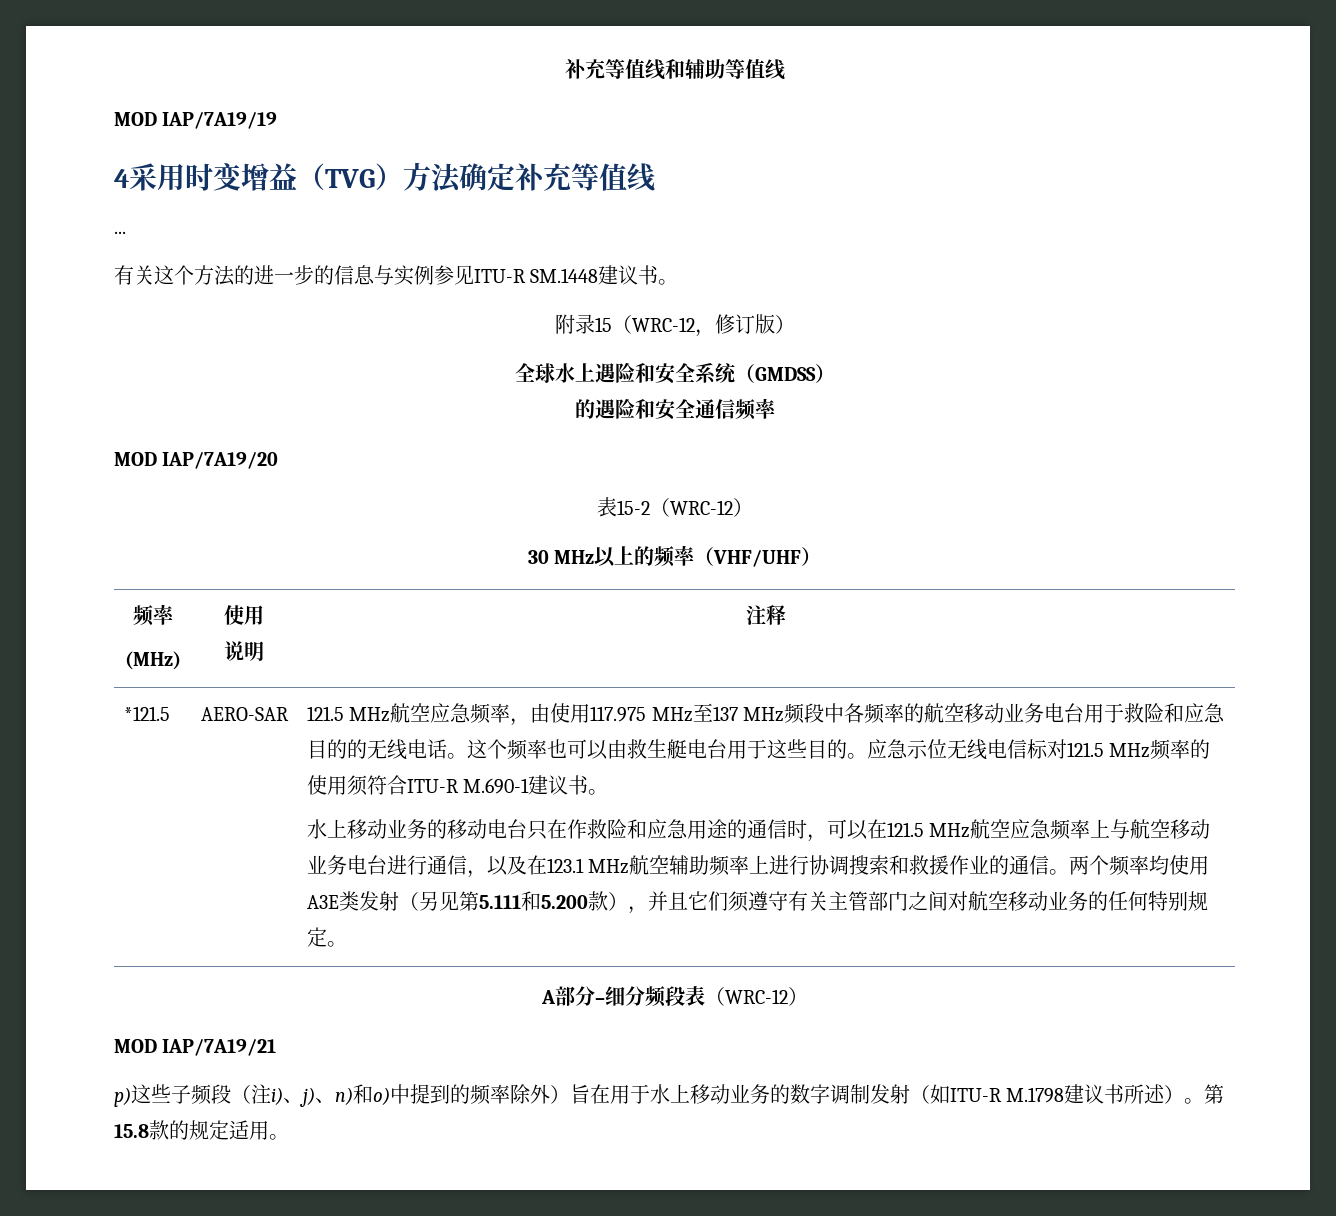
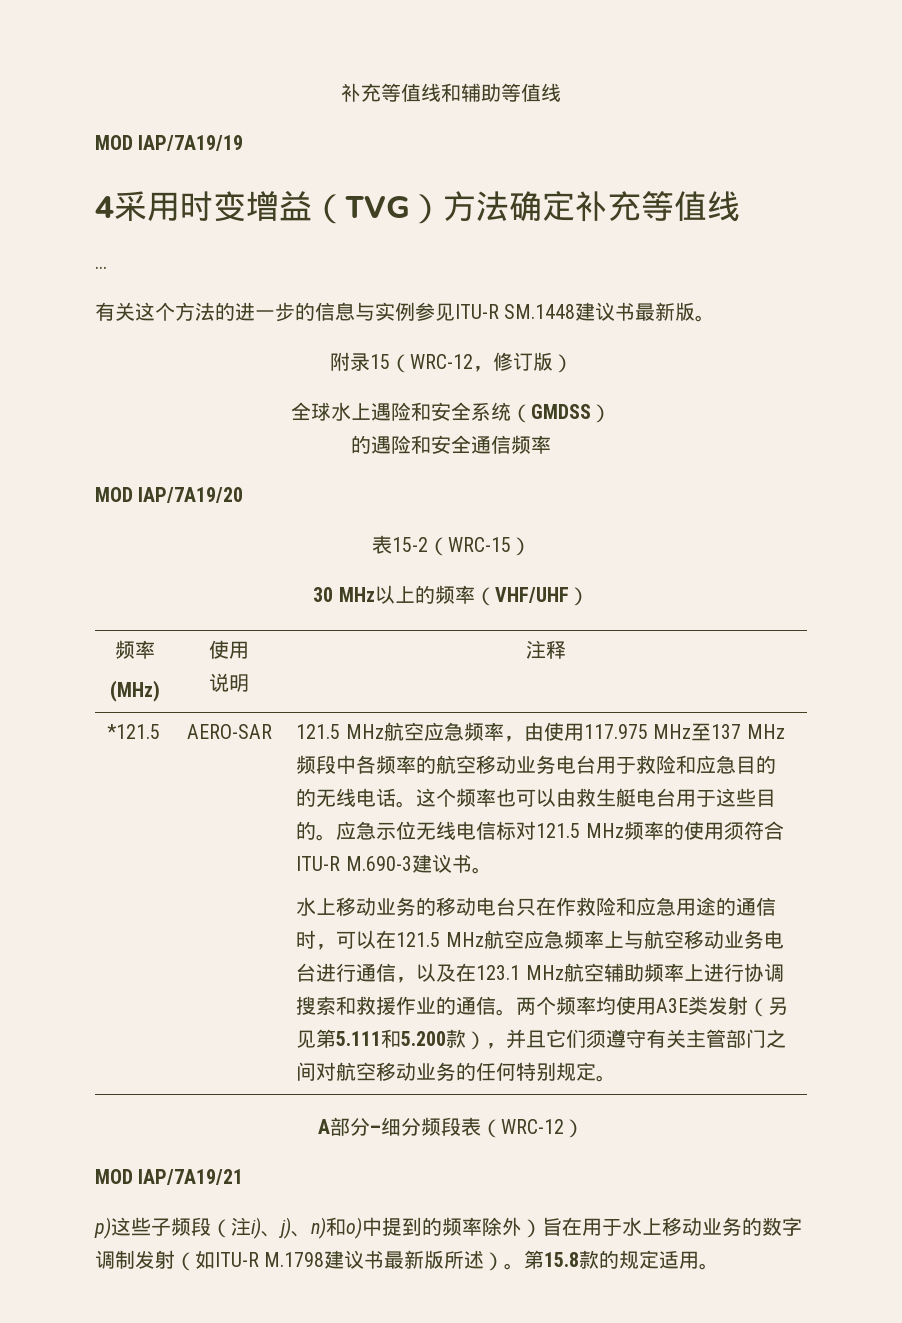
- 有关这个方法的进一步的信息与实例参见ITU-R SM.1448建议书。
+ 有关这个方法的进一步的信息与实例参见ITU-R SM.1448建议书最新版。
- 表15-2（WRC-12）
+ 表15-2（WRC-15）
- 应急示位无线电信标对121.5 MHz频率的使用须符合ITU-R M.690-1建议书。
+ 应急示位无线电信标对121.5 MHz频率的使用须符合ITU-R M.690-3建议书。
- p)这些子频段（注i)、j)、n)和o)中提到的频率除外）旨在用于水上移动业务的数字调制发射（如ITU-R M.1798建议书所述）。
+ p)这些子频段（注i)、j)、n)和o)中提到的频率除外）旨在用于水上移动业务的数字调制发射（如ITU-R M.1798建议书最新版所述）。

